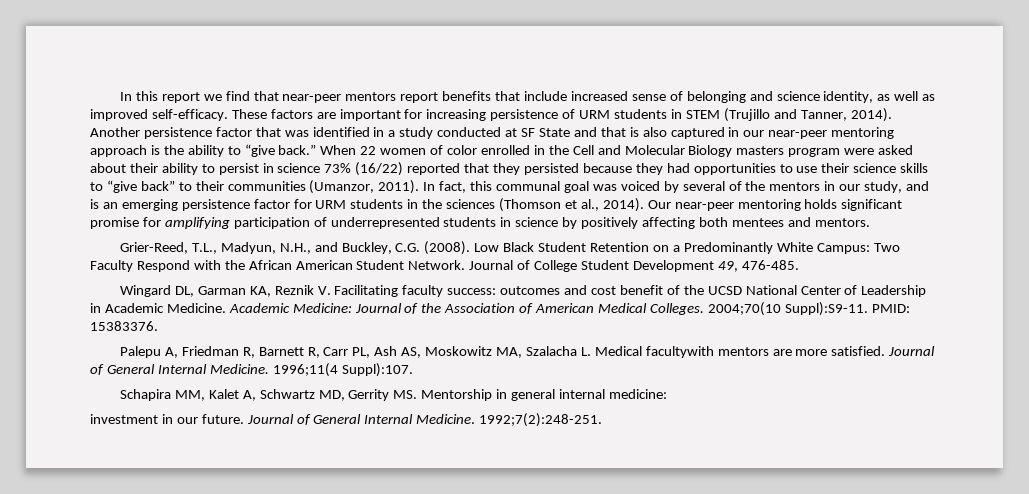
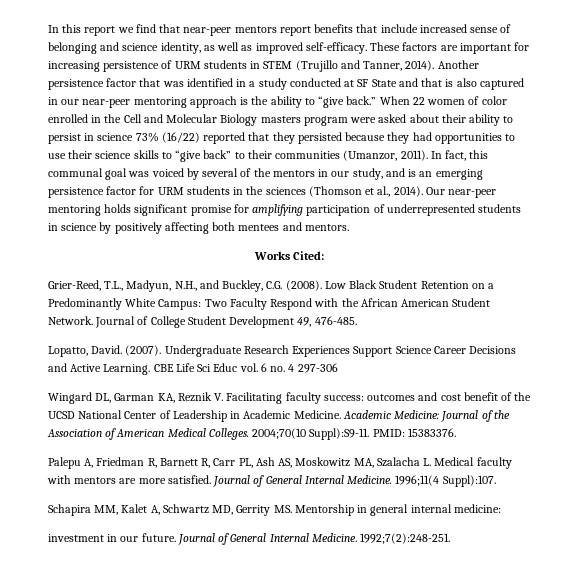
+ Works Cited:
+ Lopatto, David. (2007). Undergraduate Research Experiences Support Science Career Decisions and Active Learning. CBE Life Sci Educ vol. 6 no. 4 297-306
- Palepu A, Friedman R, Barnett R, Carr PL, Ash AS, Moskowitz MA, Szalacha L. Medical facultywith mentors are more satisfied.
+ Palepu A, Friedman R, Barnett R, Carr PL, Ash AS, Moskowitz MA, Szalacha L. Medical faculty with mentors are more satisfied.

